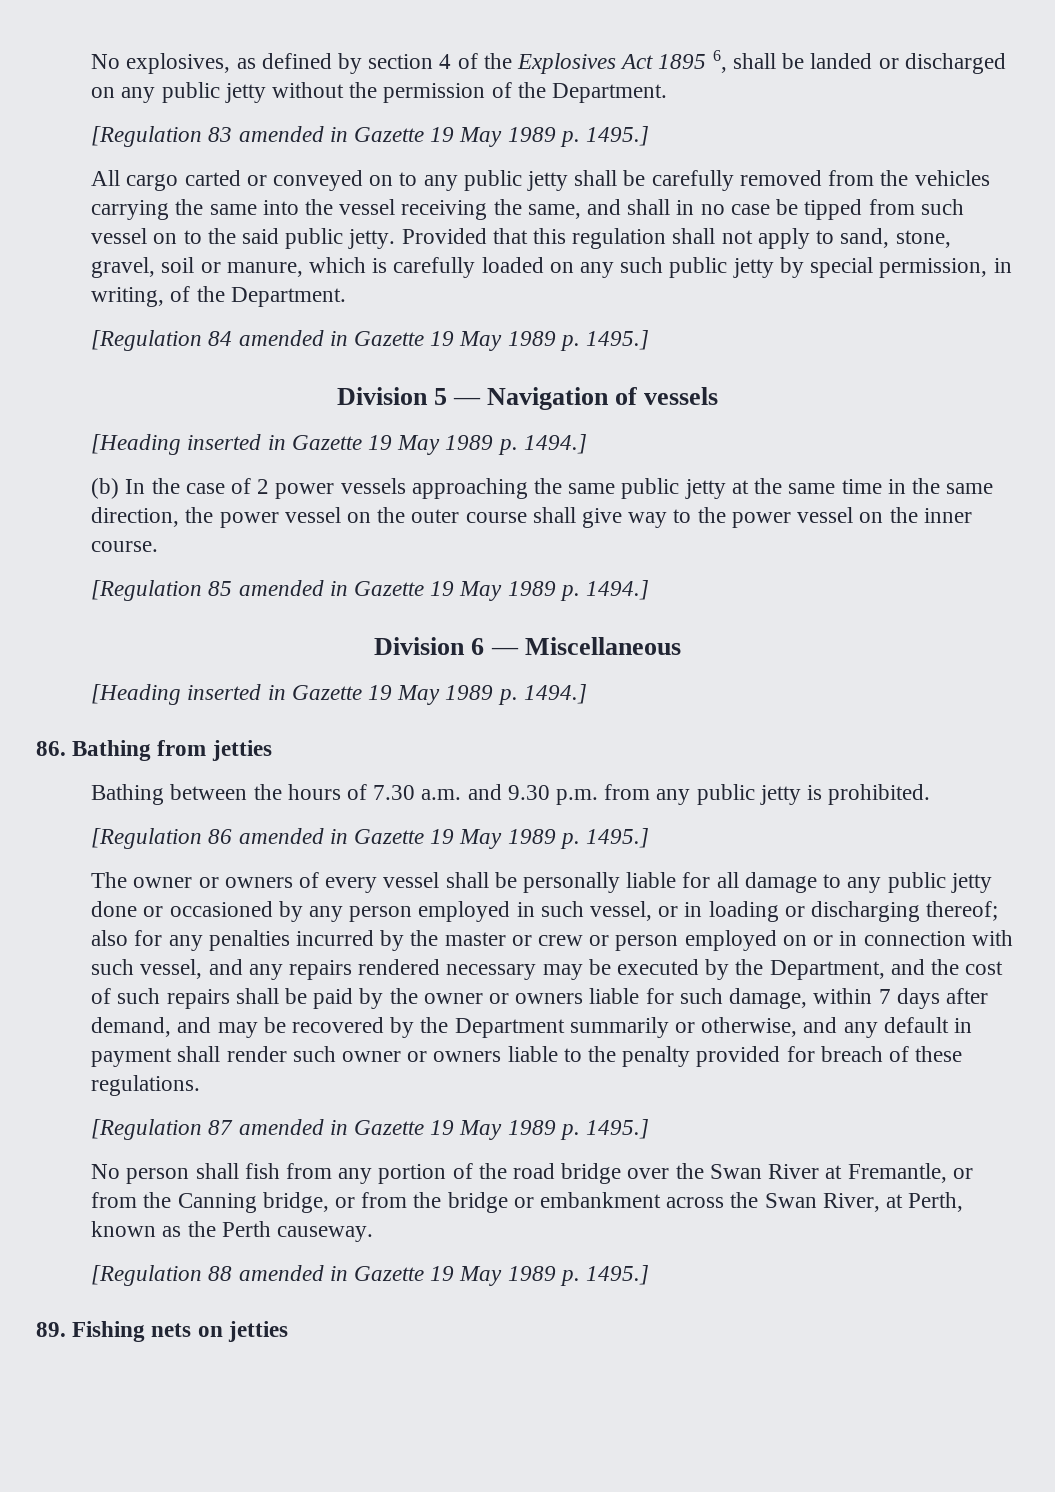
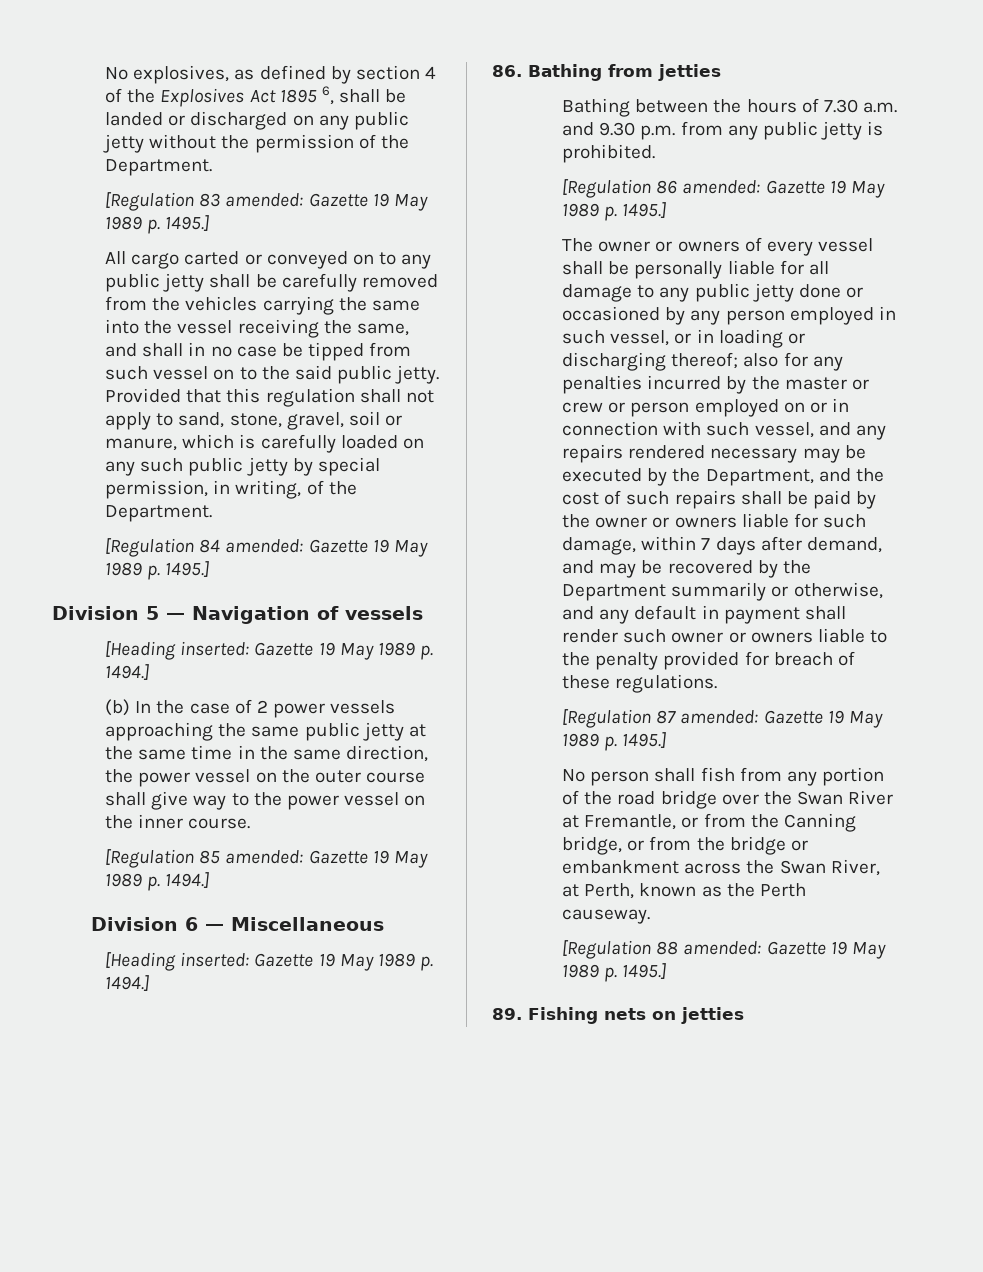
- [Regulation 83 amended in Gazette 19 May 1989 p. 1495.]
+ [Regulation 83 amended: Gazette 19 May 1989 p. 1495.]
- [Regulation 84 amended in Gazette 19 May 1989 p. 1495.]
+ [Regulation 84 amended: Gazette 19 May 1989 p. 1495.]
  Division 5 — Navigation of vessels
- [Heading inserted in Gazette 19 May 1989 p. 1494.]
+ [Heading inserted: Gazette 19 May 1989 p. 1494.]
- [Regulation 85 amended in Gazette 19 May 1989 p. 1494.]
+ [Regulation 85 amended: Gazette 19 May 1989 p. 1494.]
  Division 6 — Miscellaneous
- [Heading inserted in Gazette 19 May 1989 p. 1494.]
+ [Heading inserted: Gazette 19 May 1989 p. 1494.]
- [Regulation 86 amended in Gazette 19 May 1989 p. 1495.]
+ [Regulation 86 amended: Gazette 19 May 1989 p. 1495.]
- [Regulation 87 amended in Gazette 19 May 1989 p. 1495.]
+ [Regulation 87 amended: Gazette 19 May 1989 p. 1495.]
- [Regulation 88 amended in Gazette 19 May 1989 p. 1495.]
+ [Regulation 88 amended: Gazette 19 May 1989 p. 1495.]

